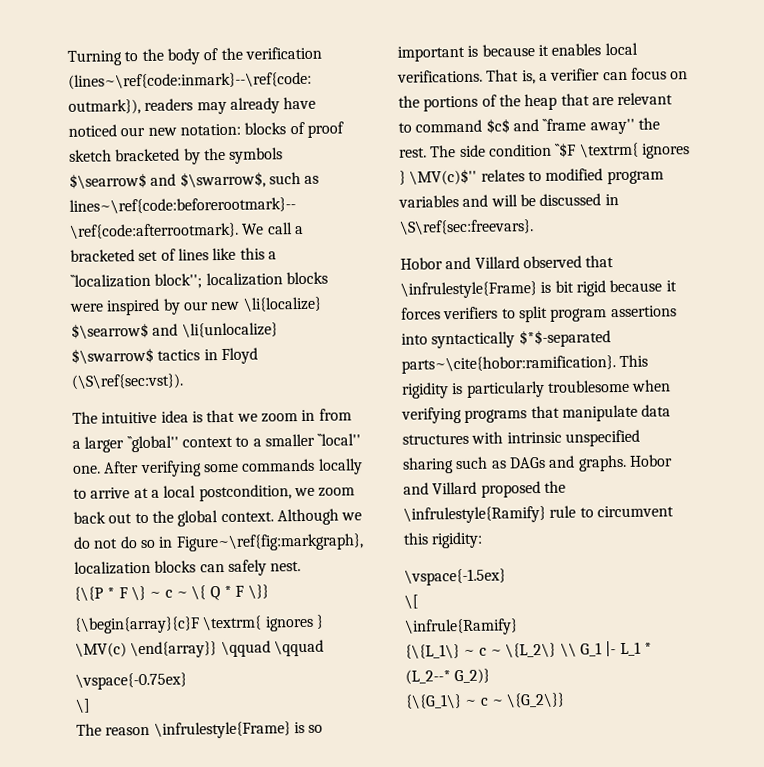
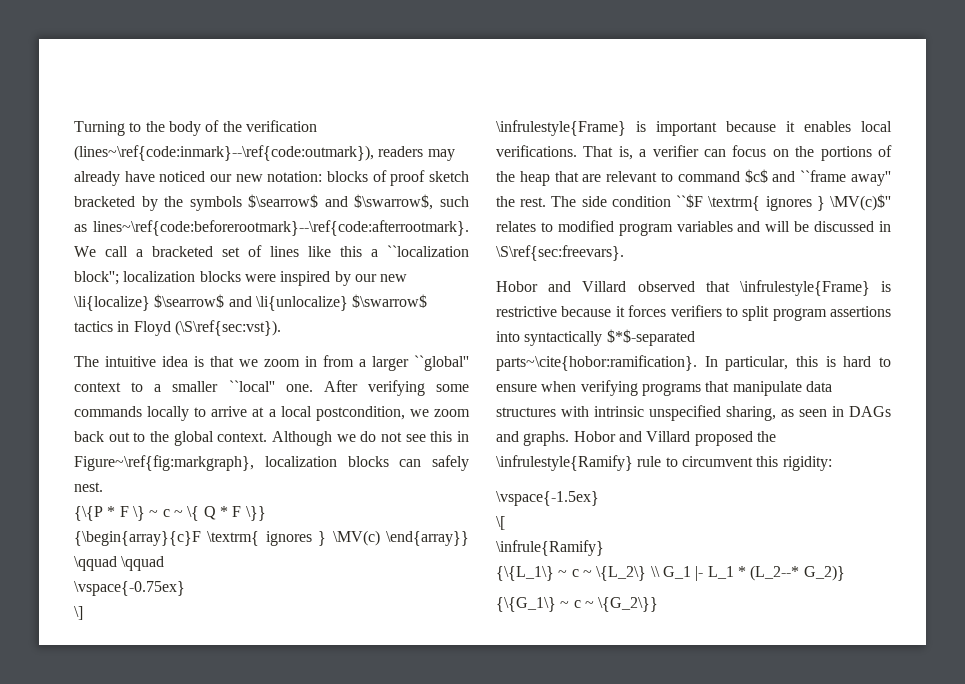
- Although we do not do so in Figure~\ref{fig:markgraph}, localization blocks can safely nest.
+ Although we do not see this in Figure~\ref{fig:markgraph}, localization blocks can safely nest.
- The reason \infrulestyle{Frame} is so important is because it enables local verifications.
+ \infrulestyle{Frame} is important because it enables local verifications.
- Hobor and Villard observed that \infrulestyle{Frame} is bit rigid because it forces verifiers to split program assertions into syntactically $*$-separated parts~\cite{hobor:ramification}.
+ Hobor and Villard observed that \infrulestyle{Frame} is restrictive because it forces verifiers to split program assertions into syntactically $*$-separated parts~\cite{hobor:ramification}.
- This rigidity is particularly troublesome when verifying programs that manipulate data structures with intrinsic unspecified sharing such as DAGs and graphs.
+ In particular, this is hard to ensure when verifying programs that manipulate data structures with intrinsic unspecified sharing, as seen in DAGs and graphs.

